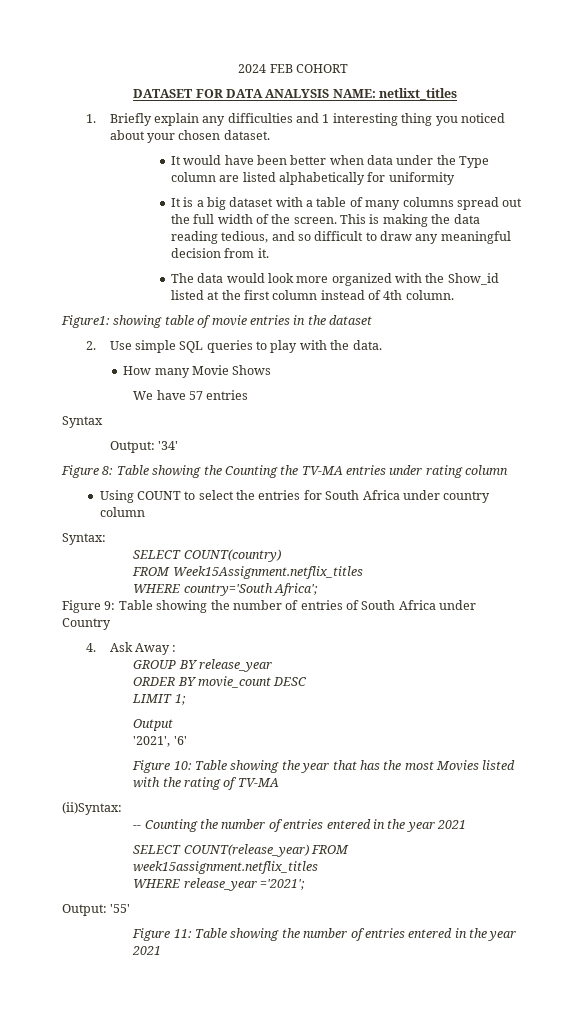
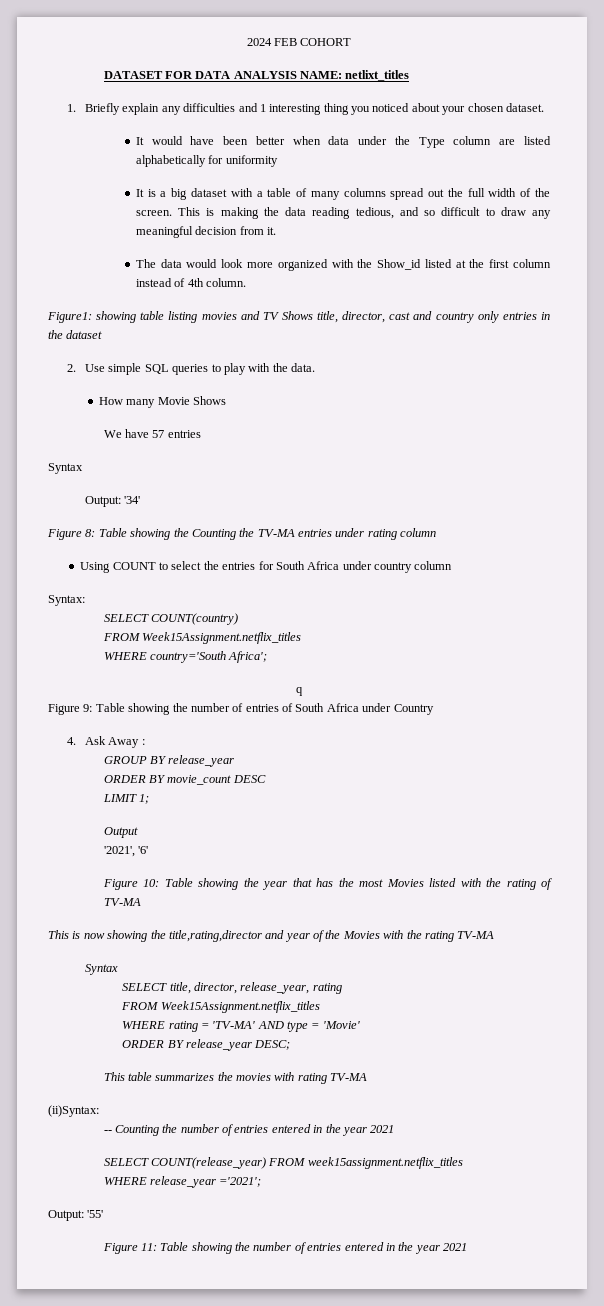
- Figure1: showing table of movie entries in the dataset
+ Figure1: showing table listing movies and TV Shows title, director, cast and country only entries in the dataset
+ q
+ This is now showing the title,rating,director and year of the Movies with the rating TV-MA
+ Syntax
+ SELECT title, director, release_year, rating
+ FROM Week15Assignment.netflix_titles
+ WHERE rating = 'TV-MA' AND type = 'Movie'
+ ORDER BY release_year DESC;
+ This table summarizes the movies with rating TV-MA

